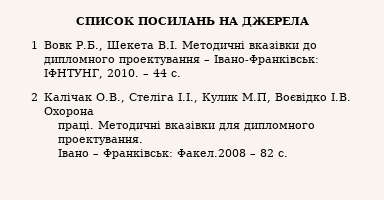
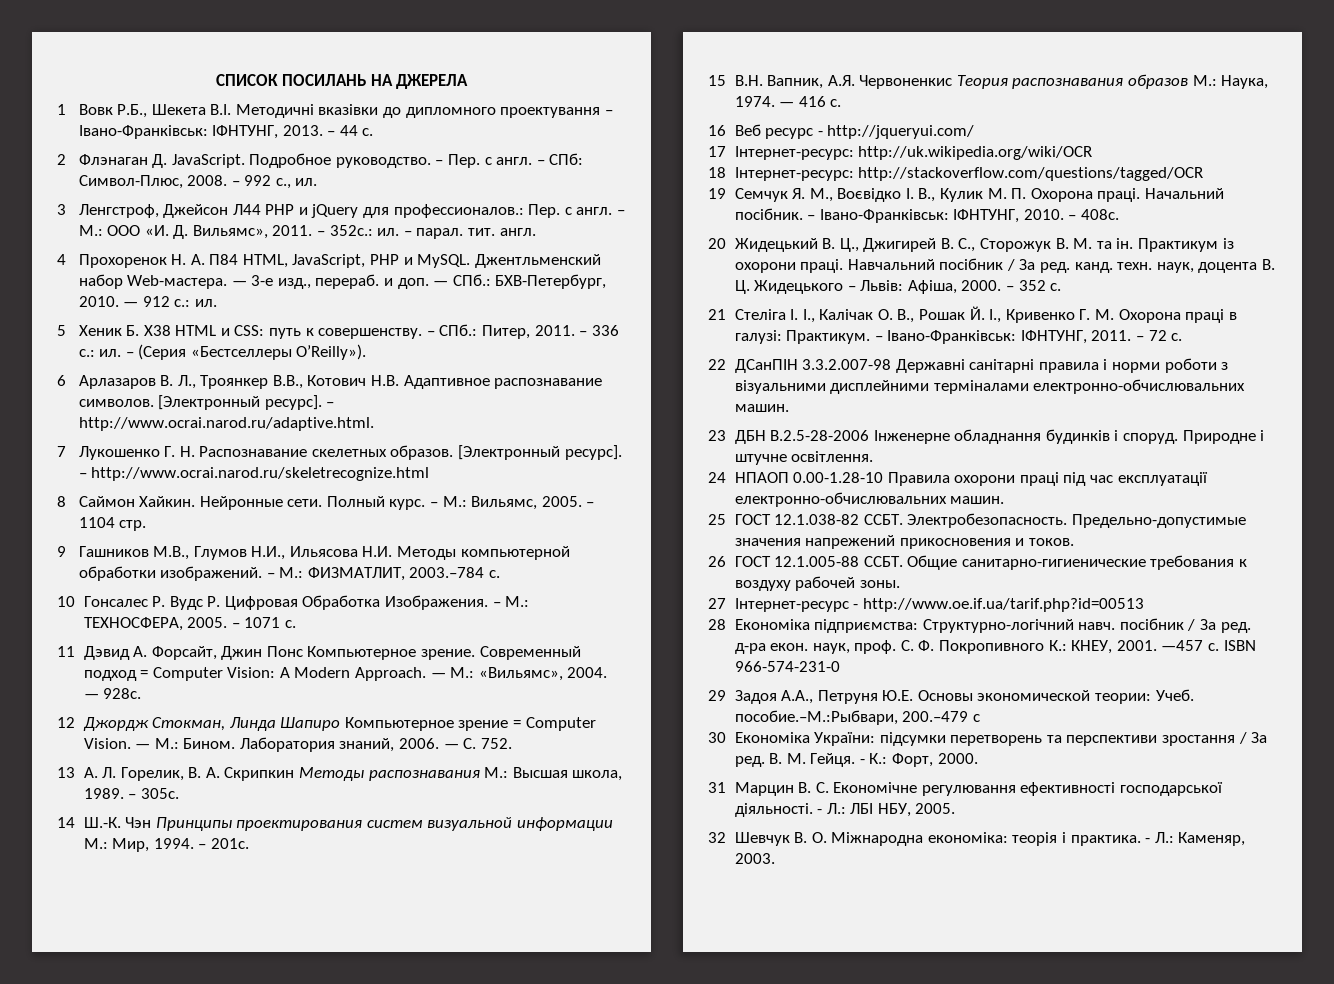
- 1 Вовк Р.Б., Шекета В.І. Методичні вказівки до дипломного проектування – Івано-Франківськ: ІФНТУНГ, 2010.
+ 1 Вовк Р.Б., Шекета В.І. Методичні вказівки до дипломного проектування – Івано-Франківськ: ІФНТУНГ, 2013.
- 2 Калічак О.В., Стеліга І.І., Кулик М.П, Воєвідко І.В. Охорона
- праці. Методичні вказівки для дипломного проектування.
- Івано – Франківськ: Факел.2008 – 82 с.
+ 2 Флэнаган Д. JavaScript. Подробное руководство. – Пер. с англ. – СПб: Символ-Плюс, 2008. – 992 с., ил.
+ 3 Ленгстроф, Джейсон Л44 PHP и jQuery для профессионалов.: Пер. с англ. – М.: ООО «И. Д. Вильямс», 2011. – 352с.: ил. – парал. тит. англ.
+ 4 Прохоренок Н. А. П84 HTML, JavaScript, PHP и MySQL. Джентльменский набор Web-мастера. — 3-е изд., перераб. и доп. — СПб.: БХВ-Петербург, 2010. — 912 с.: ил.
+ 5 Хеник Б. Х38 HTML и CSS: путь к совершенству. – СПб.: Питер, 2011. – 336 с.: ил. – (Серия «Бестселлеры O’Reilly»).
+ 6 Арлазаров В. Л., Троянкер В.В., Котович Н.В. Адаптивное распознавание символов. [Электронный ресурс]. – http://www.ocrai.narod.ru/adaptive.html.
+ 7 Лукошенко Г. Н. Распознавание скелетных образов. [Электронный ресурс]. – http://www.ocrai.narod.ru/skeletrecognize.html
+ 8 Саймон Хайкин. Нейронные сети. Полный курс. – М.: Вильямс, 2005. – 1104 стр.
+ 9 Гашников М.В., Глумов Н.И., Ильясова Н.И. Методы компьютерной обработки изображений. – М.: ФИЗМАТЛИТ, 2003.–784 с.
+ 10 Гонсалес Р. Вудс Р. Цифровая Обработка Изображения. – М.: ТЕХНОСФЕРА, 2005. – 1071 с.
+ 11 Дэвид А. Форсайт, Джин Понс Компьютерное зрение. Современный подход = Computer Vision: A Modern Approach. — М.: «Вильямс», 2004. — 928c.
+ 12 Джордж Стокман, Линда Шапиро Компьютерное зрение = Computer Vision. — М.: Бином. Лаборатория знаний, 2006. — С. 752.
+ 13 А. Л. Горелик, В. А. Скрипкин Методы распознавания М.: Высшая школа, 1989. – 305c.
+ 14 Ш.-К. Чэн Принципы проектирования систем визуальной информации М.: Мир, 1994. – 201c.
+ 15 В.Н. Вапник, А.Я. Червоненкис Теория распознавания образов М.: Наука, 1974. — 416 с.
+ 16 Веб ресурс - http://jqueryui.com/
+ 17 Інтернет-ресурс: http://uk.wikipedia.org/wiki/OCR
+ 18 Інтернет-ресурс: http://stackoverflow.com/questions/tagged/OCR
+ 19 Семчук Я. М., Воєвідко І. В., Кулик М. П. Охорона праці. Начальний посібник. – Івано-Франківськ: ІФНТУНГ, 2010. – 408с.
+ 20 Жидецький В. Ц., Джигирей В. С., Сторожук В. М. та ін. Практикум із охорони праці. Навчальний посібник / За ред. канд. техн. наук, доцента В. Ц. Жидецького – Львів: Афіша, 2000. – 352 с.
+ 21 Стеліга І. І., Калічак О. В., Рошак Й. І., Кривенко Г. М. Охорона праці в галузі: Практикум. – Івано-Франківськ: ІФНТУНГ, 2011. – 72 с.
+ 22 ДСанПІН 3.3.2.007-98 Державні санітарні правила і норми роботи з візуальними дисплейними терміналами електронно-обчислювальних машин.
+ 23 ДБН В.2.5-28-2006 Інженерне обладнання будинків і споруд. Природне і штучне освітлення.
+ 24 НПАОП 0.00-1.28-10 Правила охорони праці під час експлуатації електронно-обчислювальних машин.
+ 25 ГОСТ 12.1.038-82 ССБТ. Электробезопасность. Предельно-допустимые значения напрежений прикосновения и токов.
+ 26 ГОСТ 12.1.005-88 ССБТ. Общие санитарно-гигиенические требования к воздуху рабочей зоны.
+ 27 Інтернет-ресурс - http://www.oe.if.ua/tarif.php?id=00513
+ 28 Економіка підприємства: Структурно-логічний навч. посібник / За ред. д-ра екон. наук, проф. С. Ф. Покропивного К.: КНЕУ, 2001. —457 с. ISBN 966-574-231-0
+ 29 Задоя А.А., Петруня Ю.Е. Основы экономической теории: Учеб. пособие.–М.:Рыбвари, 200.–479 с
+ 30 Економіка України: підсумки перетворень та перспективи зростання / За ред. В. М. Гейця. - К.: Форт, 2000.
+ 31 Марцин В. С. Економічне регулювання ефективності господарської діяльності. - Л.: ЛБІ НБУ, 2005.
+ 32 Шевчук В. О. Міжнародна економіка: теорія і практика. - Л.: Каменяр, 2003.

